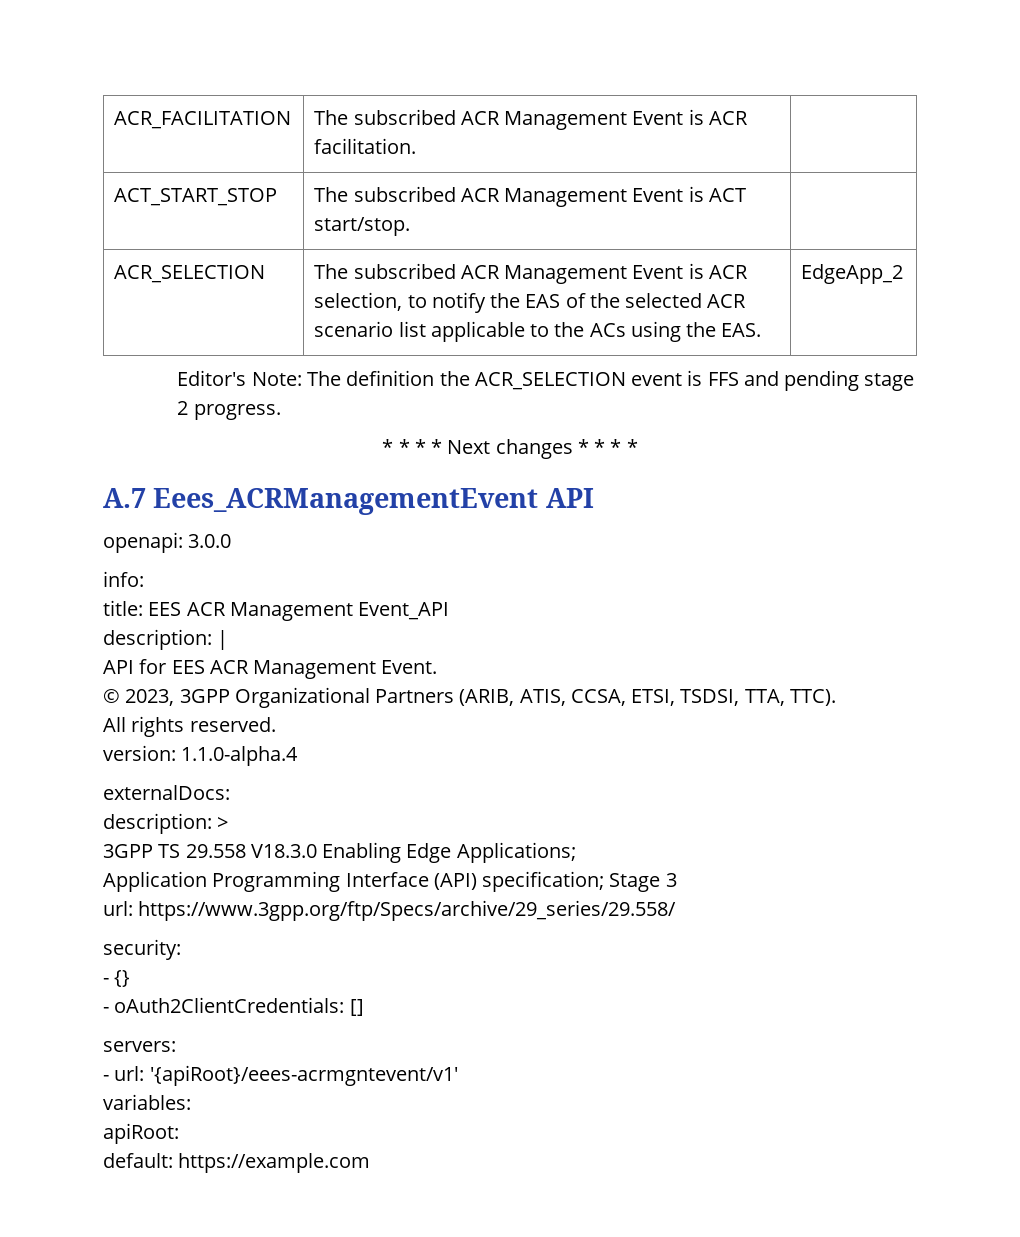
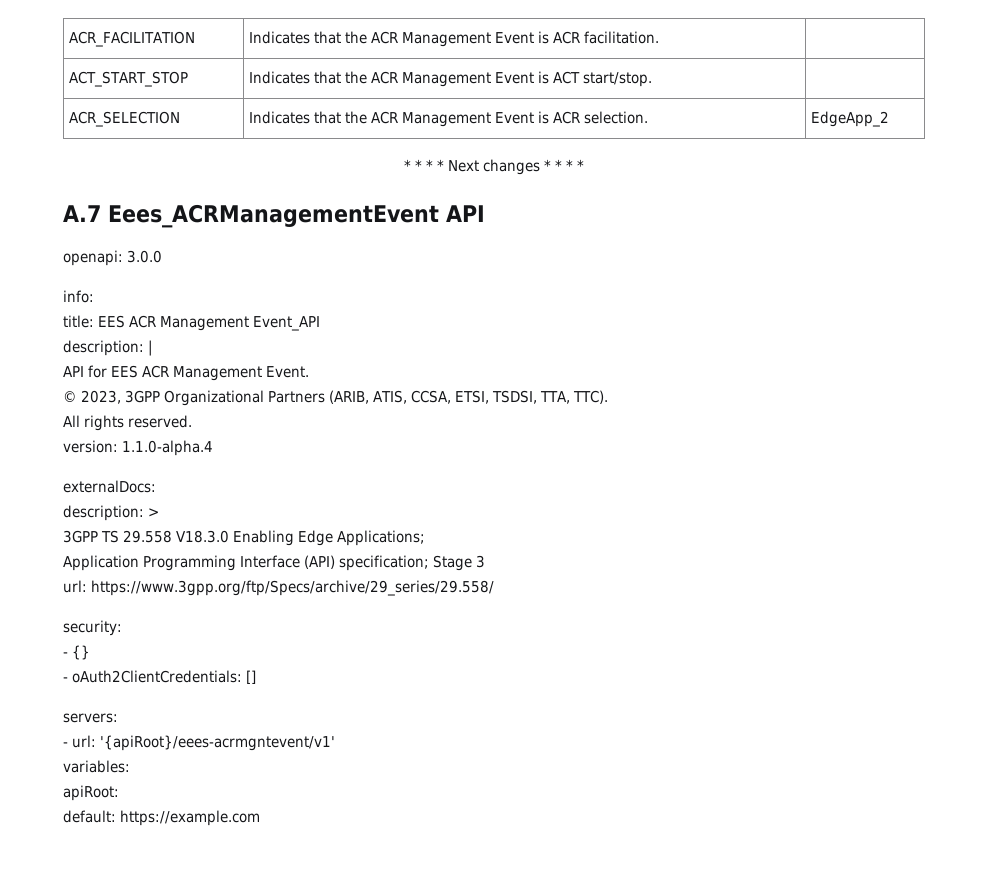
- ACR_FACILITATION | The subscribed ACR Management Event is ACR facilitation. |
+ ACR_FACILITATION | Indicates that the ACR Management Event is ACR facilitation. |
- ACT_START_STOP | The subscribed ACR Management Event is ACT start/stop. |
+ ACT_START_STOP | Indicates that the ACR Management Event is ACT start/stop. |
- ACR_SELECTION | The subscribed ACR Management Event is ACR selection, to notify the EAS of the selected ACR scenario list applicable to the ACs using the EAS. | EdgeApp_2
- Editor's Note: The definition the ACR_SELECTION event is FFS and pending stage 2 progress.
+ ACR_SELECTION | Indicates that the ACR Management Event is ACR selection. | EdgeApp_2

